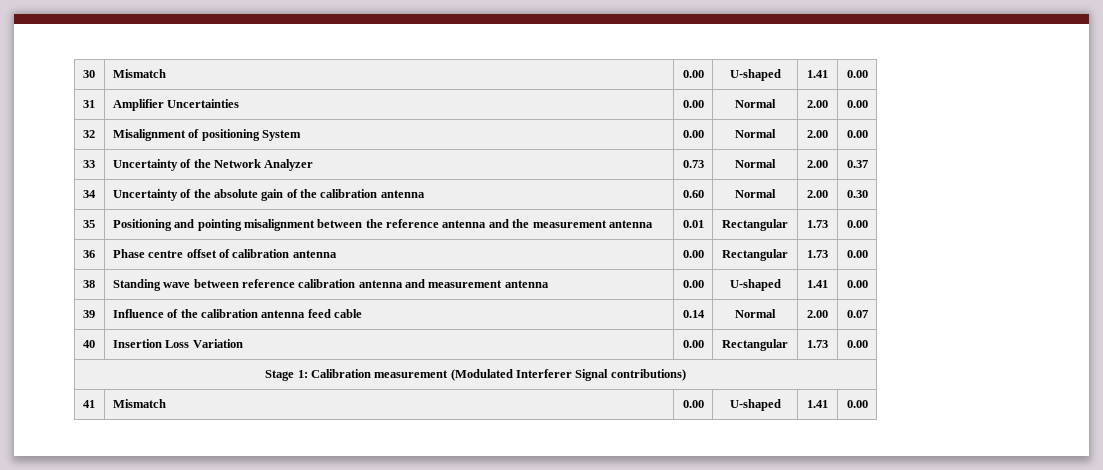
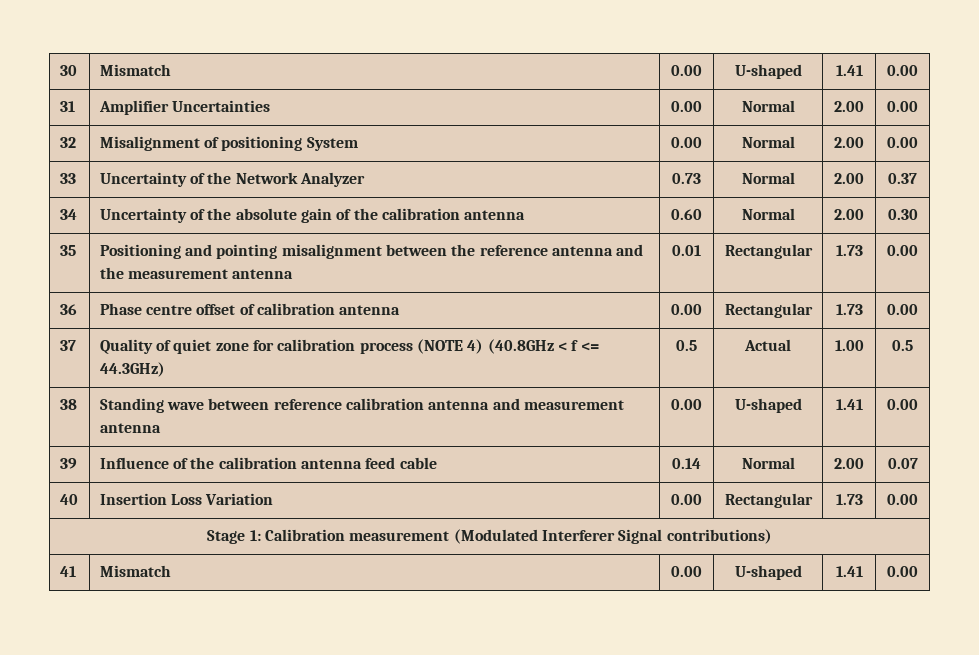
+ 37 | Quality of quiet zone for calibration process (NOTE 4) (40.8GHz < f <= 44.3GHz) | 0.5 | Actual | 1.00 | 0.5

